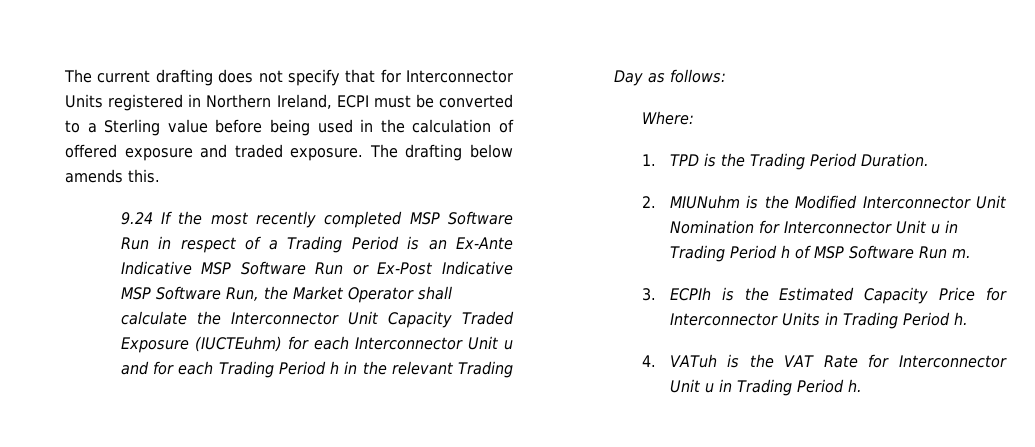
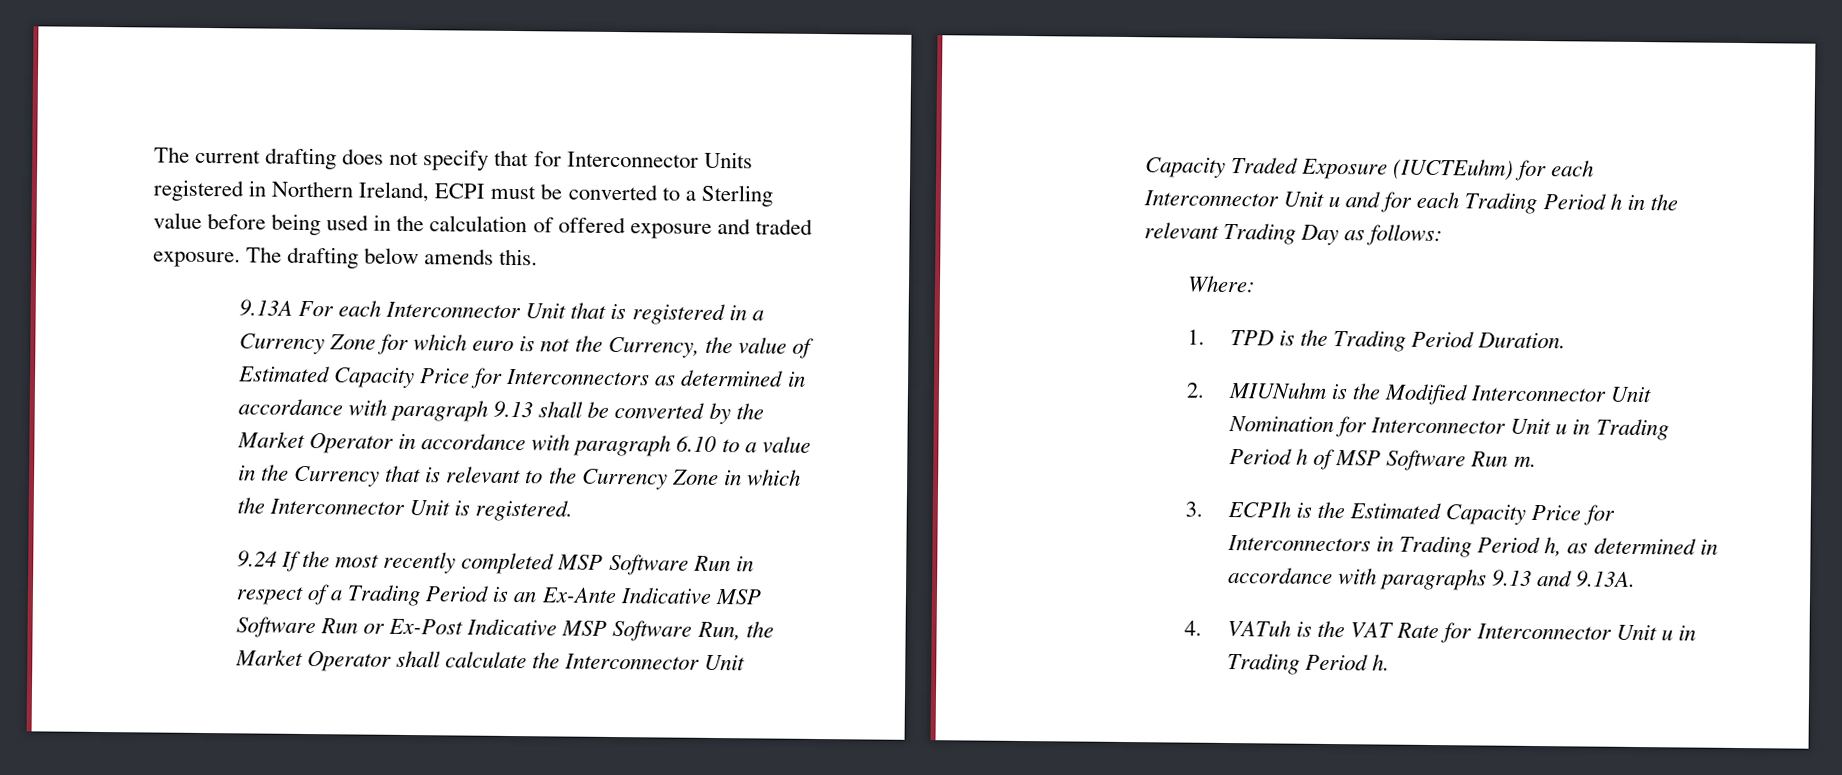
+ 9.13A For each Interconnector Unit that is registered in a Currency Zone for which euro is not the Currency, the value of Estimated Capacity Price for Interconnectors as determined in accordance with paragraph 9.13 shall be converted by the Market Operator in accordance with paragraph 6.10 to a value in the Currency that is relevant to the Currency Zone in which the Interconnector Unit is registered.
- 3. ECPIh is the Estimated Capacity Price for Interconnector Units in Trading Period h.
+ 3. ECPIh is the Estimated Capacity Price for Interconnectors in Trading Period h, as determined in accordance with paragraphs 9.13 and 9.13A.

